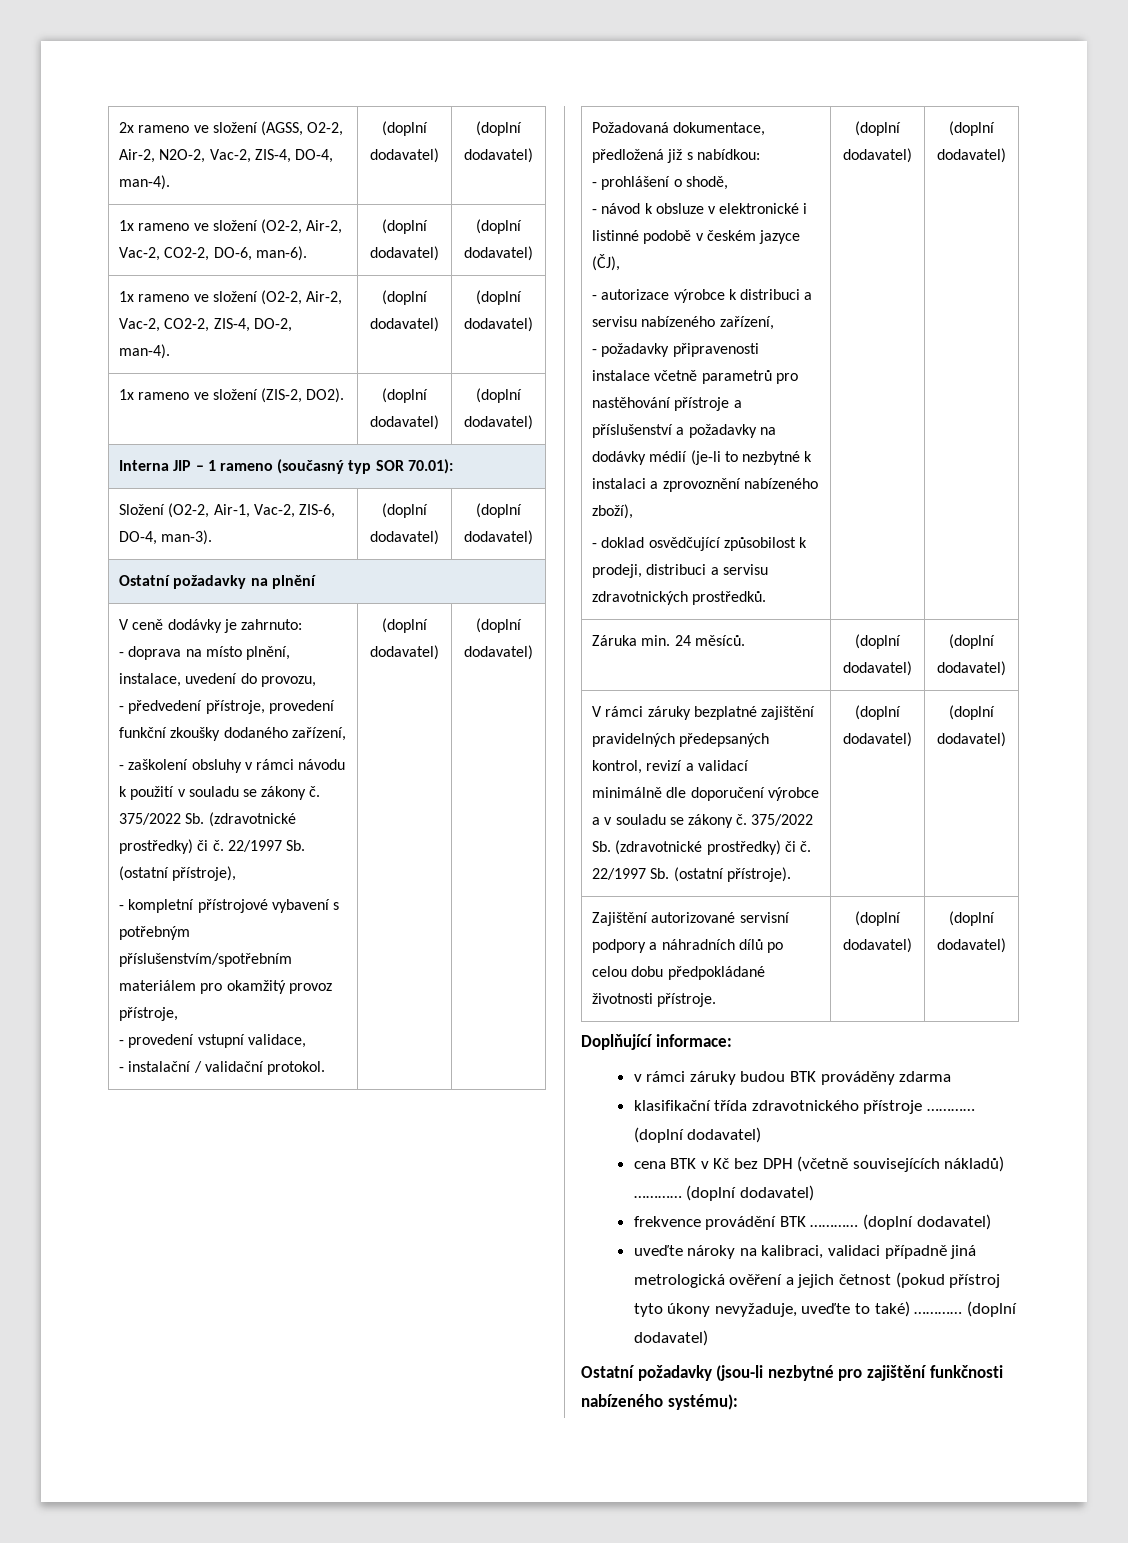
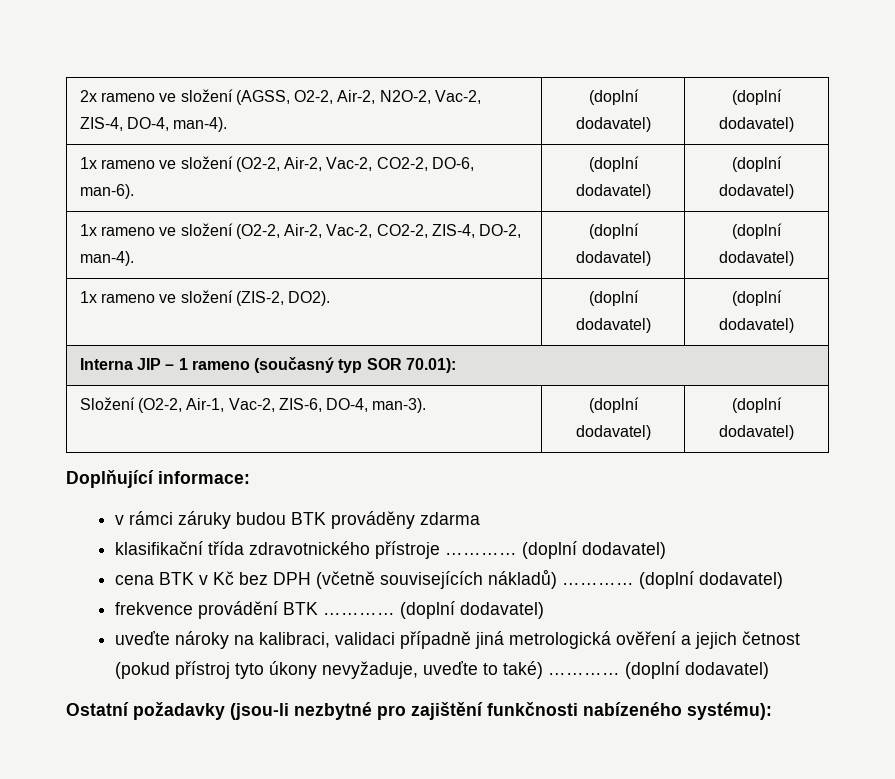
- Ostatní požadavky na plnění
- V ceně dodávky je zahrnuto:
- - doprava na místo plnění, instalace, uvedení do provozu,
- - předvedení přístroje, provedení funkční zkoušky dodaného zařízení,
- - zaškolení obsluhy v rámci návodu k použití v souladu se zákony č. 375/2022 Sb. (zdravotnické prostředky) či č. 22/1997 Sb. (ostatní přístroje),
- - kompletní přístrojové vybavení s potřebným příslušenstvím/spotřebním materiálem pro okamžitý provoz přístroje,
- - provedení vstupní validace,
- - instalační / validační protokol. | (doplní dodavatel) | (doplní dodavatel)
- Požadovaná dokumentace, předložená již s nabídkou:
- - prohlášení o shodě,
- - návod k obsluze v elektronické i listinné podobě v českém jazyce (ČJ),
- - autorizace výrobce k distribuci a servisu nabízeného zařízení,
- - požadavky připravenosti instalace včetně parametrů pro nastěhování přístroje a příslušenství a požadavky na dodávky médií (je-li to nezbytné k instalaci a zprovoznění nabízeného zboží),
- - doklad osvědčující způsobilost k prodeji, distribuci a servisu zdravotnických prostředků. | (doplní dodavatel) | (doplní dodavatel)
- Záruka min. 24 měsíců. | (doplní dodavatel) | (doplní dodavatel)
- V rámci záruky bezplatné zajištění pravidelných předepsaných kontrol, revizí a validací minimálně dle doporučení výrobce a v souladu se zákony č. 375/2022 Sb. (zdravotnické prostředky) či č. 22/1997 Sb. (ostatní přístroje). | (doplní dodavatel) | (doplní dodavatel)
- Zajištění autorizované servisní podpory a náhradních dílů po celou dobu předpokládané životnosti přístroje. | (doplní dodavatel) | (doplní dodavatel)

